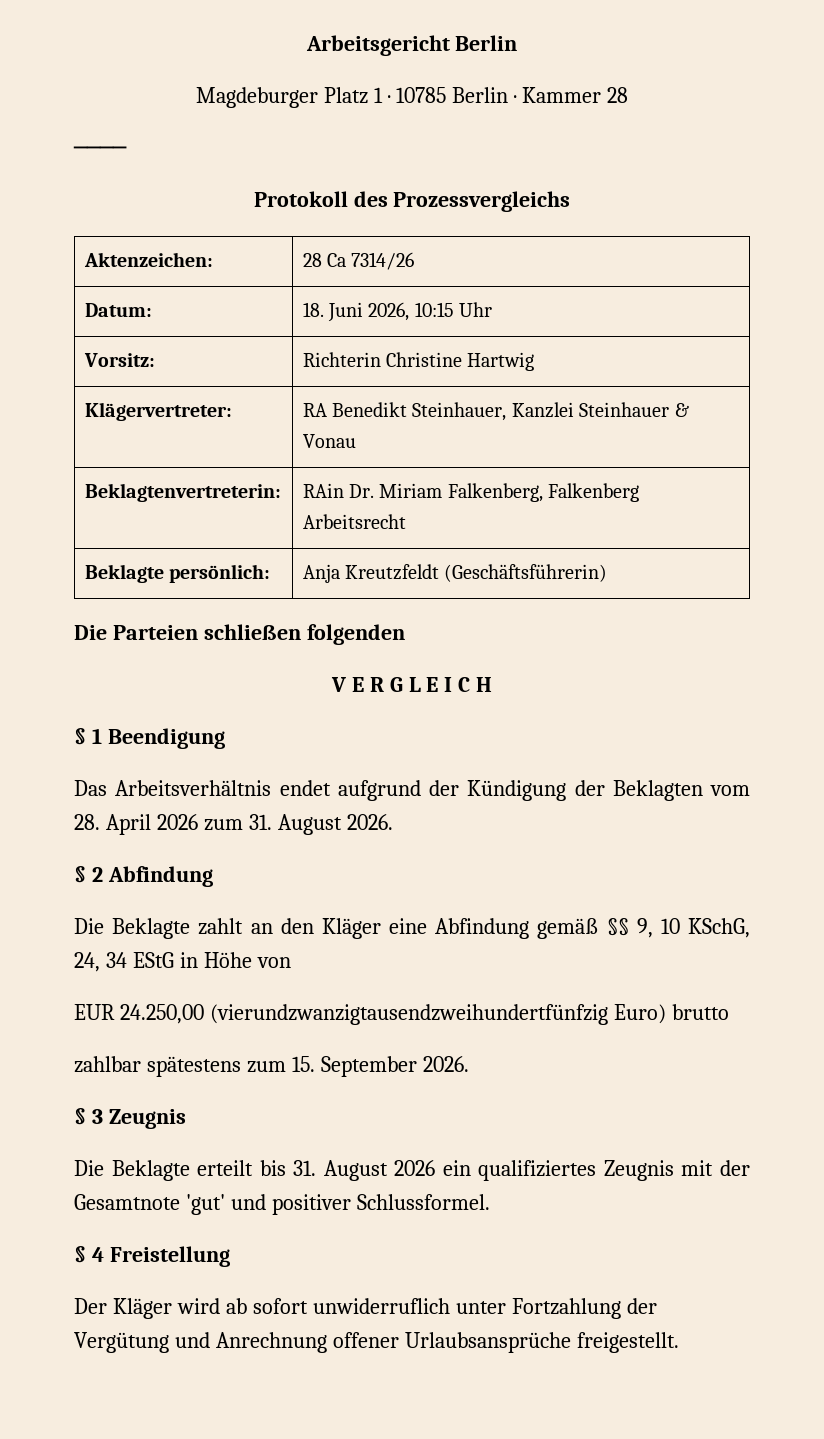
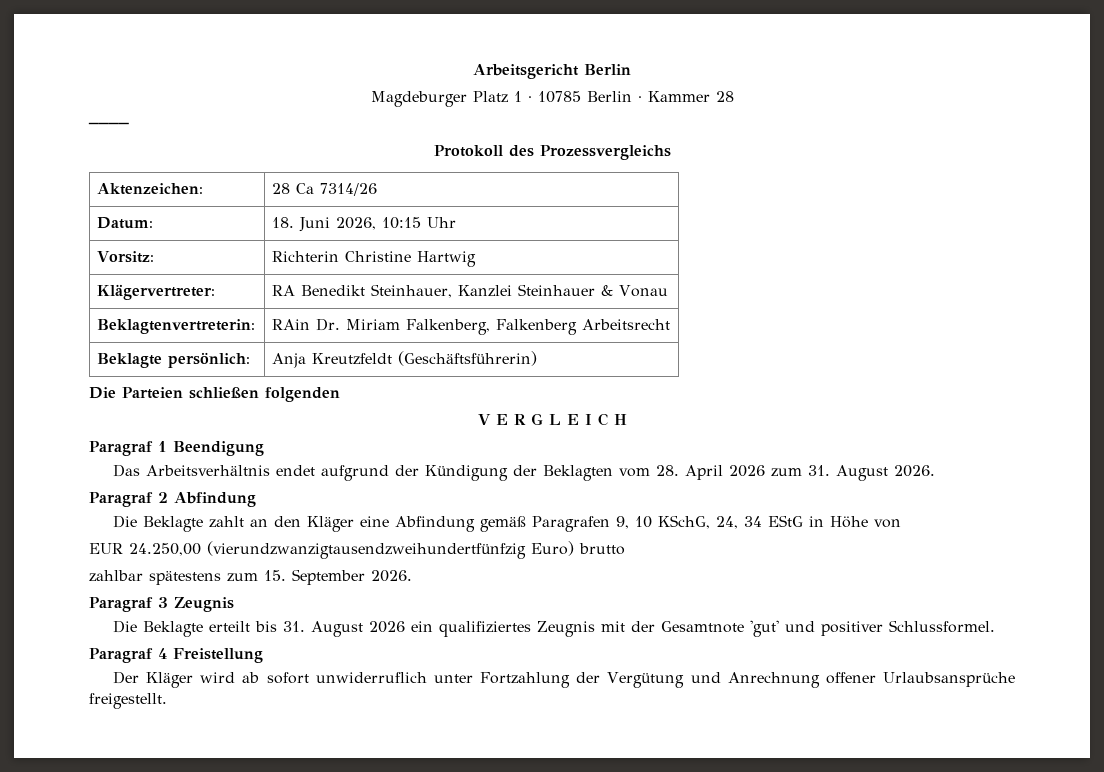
- § 1 Beendigung
+ Paragraf 1 Beendigung
- § 2 Abfindung
+ Paragraf 2 Abfindung
- Die Beklagte zahlt an den Kläger eine Abfindung gemäß §§ 9, 10 KSchG, 24, 34 EStG in Höhe von
+ Die Beklagte zahlt an den Kläger eine Abfindung gemäß Paragrafen 9, 10 KSchG, 24, 34 EStG in Höhe von
- § 3 Zeugnis
+ Paragraf 3 Zeugnis
- § 4 Freistellung
+ Paragraf 4 Freistellung

